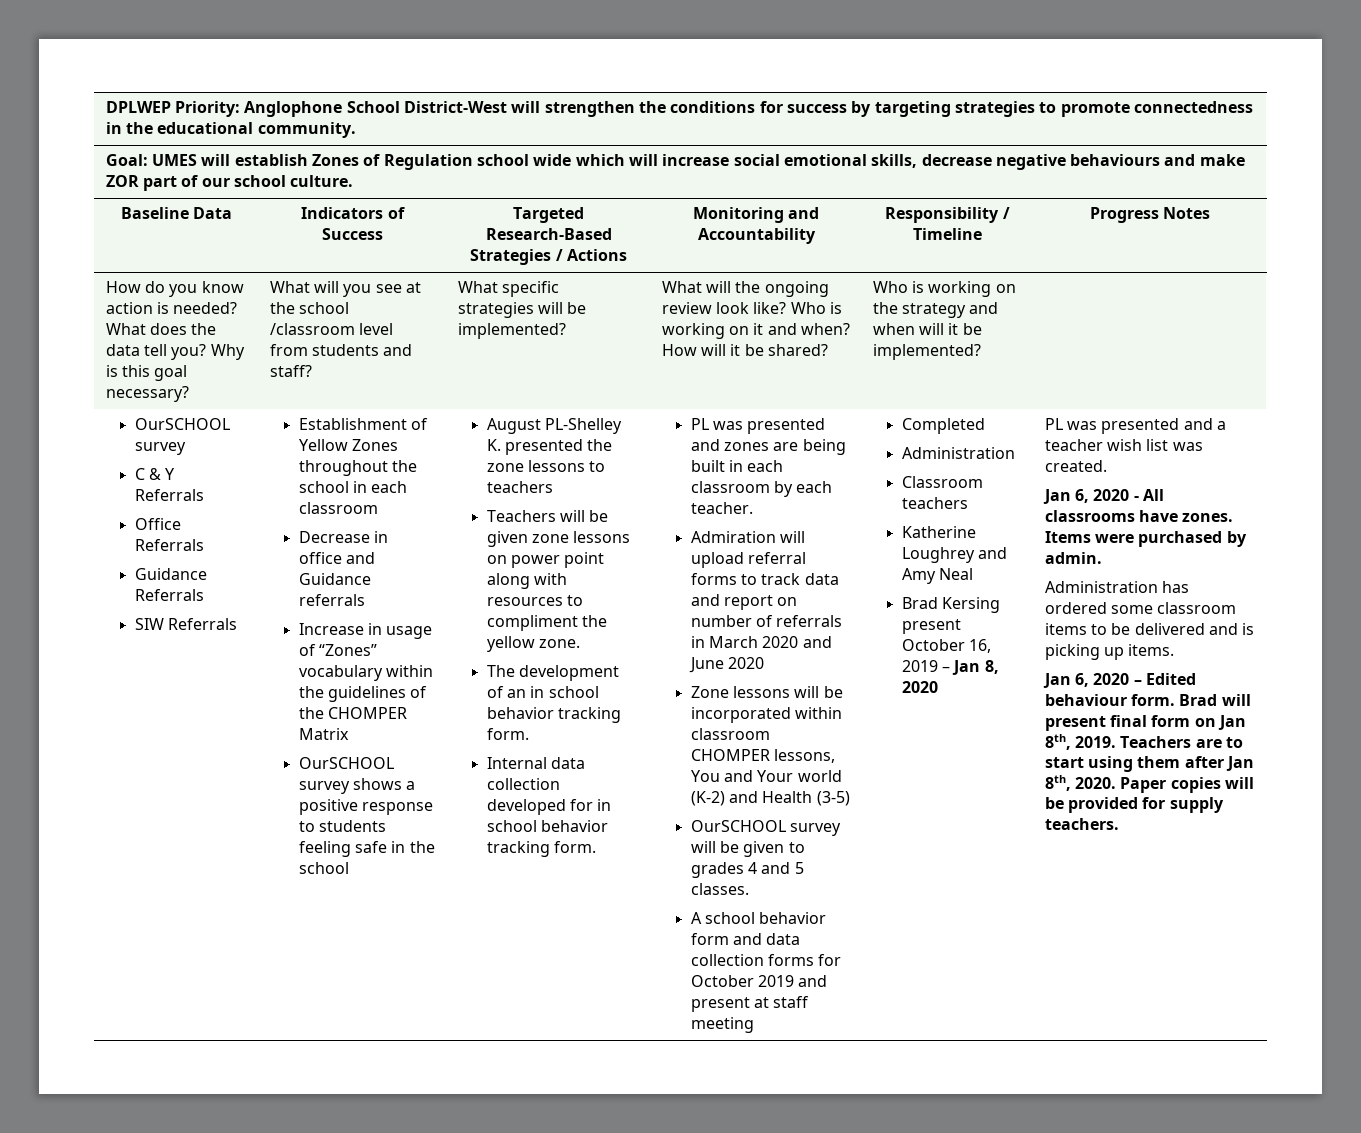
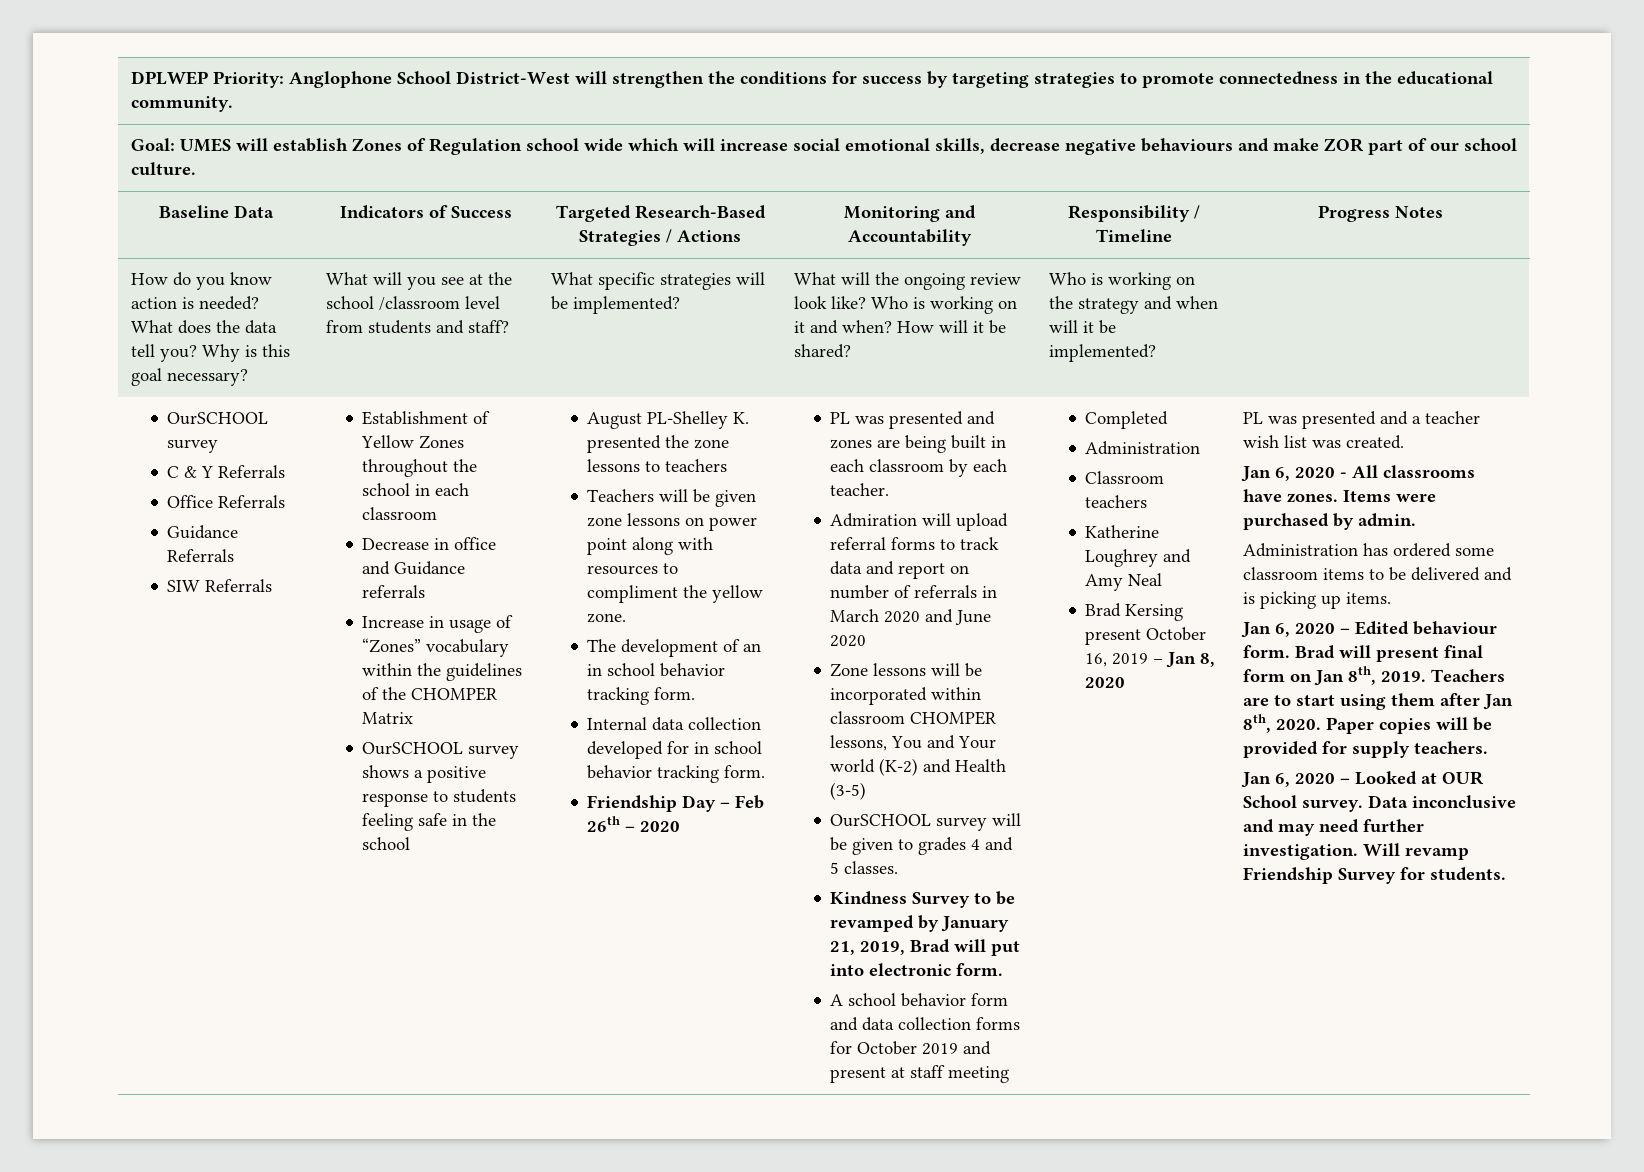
+ Friendship Day – Feb 26th – 2020
+ Kindness Survey to be revamped by January 21, 2019, Brad will put into electronic form.
+ Jan 6, 2020 – Looked at OUR School survey. Data inconclusive and may need further investigation. Will revamp Friendship Survey for students.

